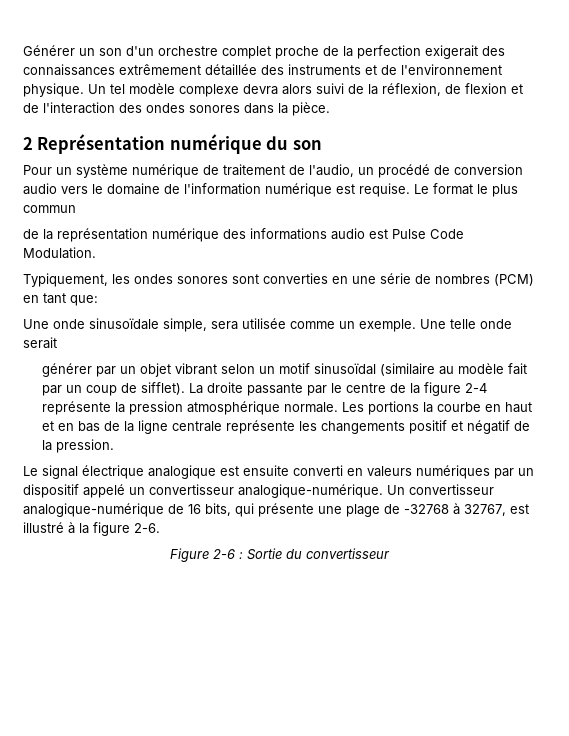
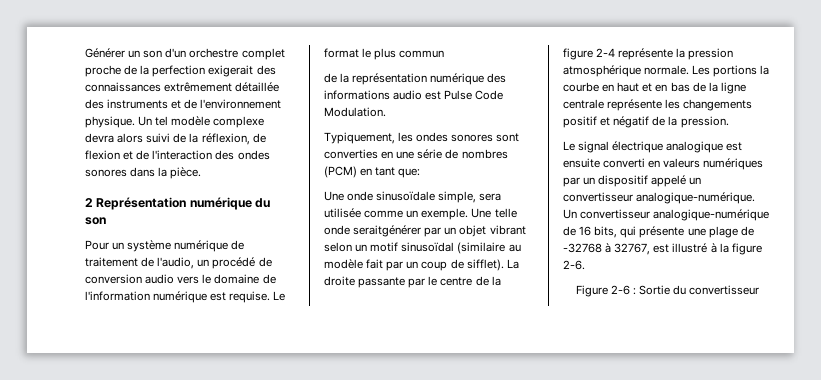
- Une telle onde serait
- générer par un objet vibrant selon un motif sinusoïdal (similaire au modèle fait par un coup de sifflet).
+ Une telle onde seraitgénérer par un objet vibrant selon un motif sinusoïdal (similaire au modèle fait par un coup de sifflet).

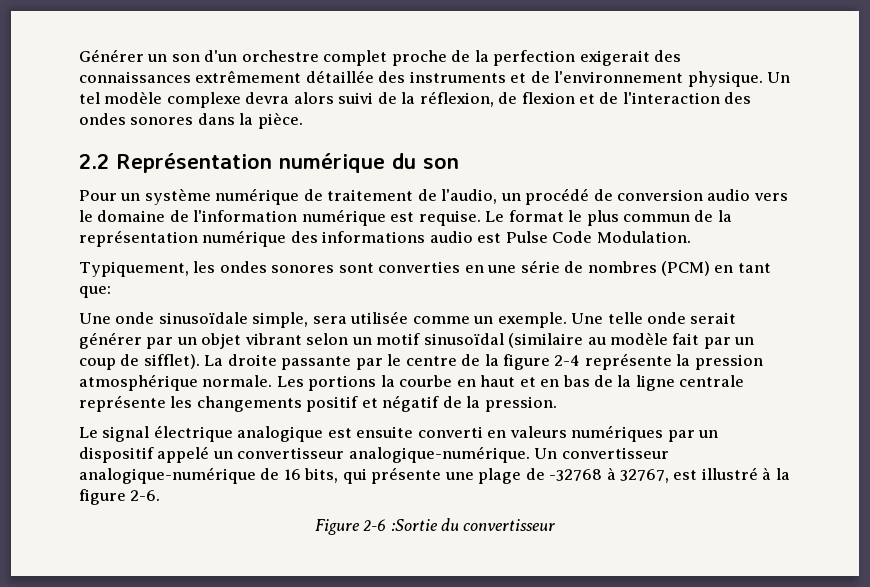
- 2 Représentation numérique du son
+ 2.2 Représentation numérique du son
- Le format le plus commun
- de la représentation numérique des informations audio est Pulse Code Modulation.
+ Le format le plus commun de la représentation numérique des informations audio est Pulse Code Modulation.
- Une telle onde seraitgénérer par un objet vibrant selon un motif sinusoïdal (similaire au modèle fait par un coup de sifflet).
+ Une telle onde serait générer par un objet vibrant selon un motif sinusoïdal (similaire au modèle fait par un coup de sifflet).
- Figure 2-6 : Sortie du convertisseur
+ Figure 2-6 :Sortie du convertisseur

